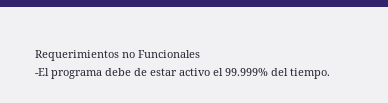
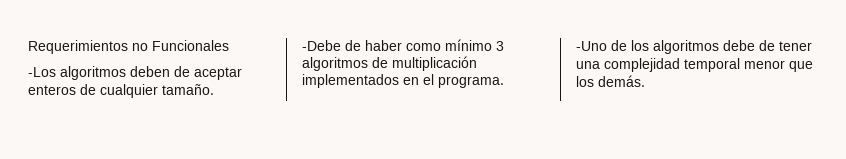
- -El programa debe de estar activo el 99.999% del tiempo.
+ -Los algoritmos deben de aceptar enteros de cualquier tamaño.
+ -Debe de haber como mínimo 3 algoritmos de multiplicación implementados en el programa.
+ -Uno de los algoritmos debe de tener una complejidad temporal menor que los demás.

